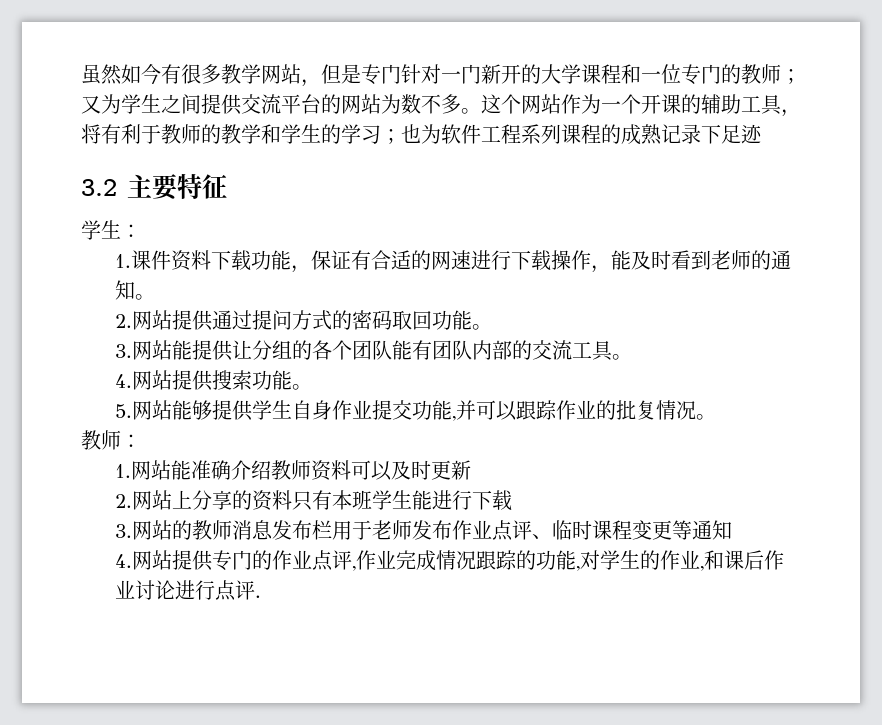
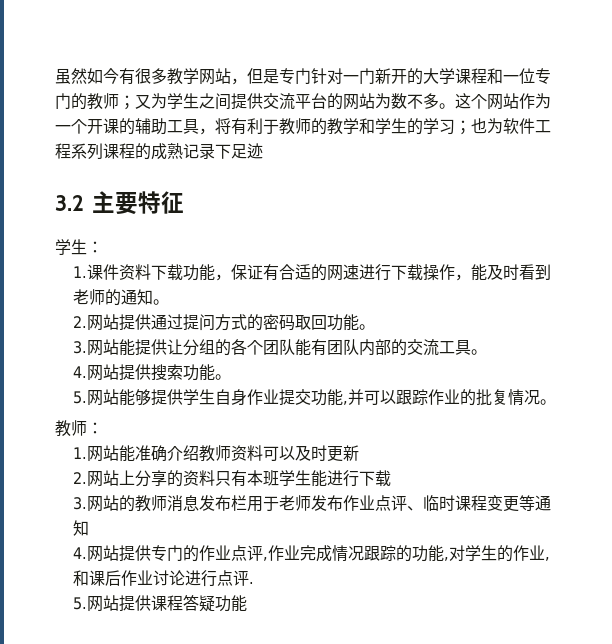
+ 5.网站提供课程答疑功能

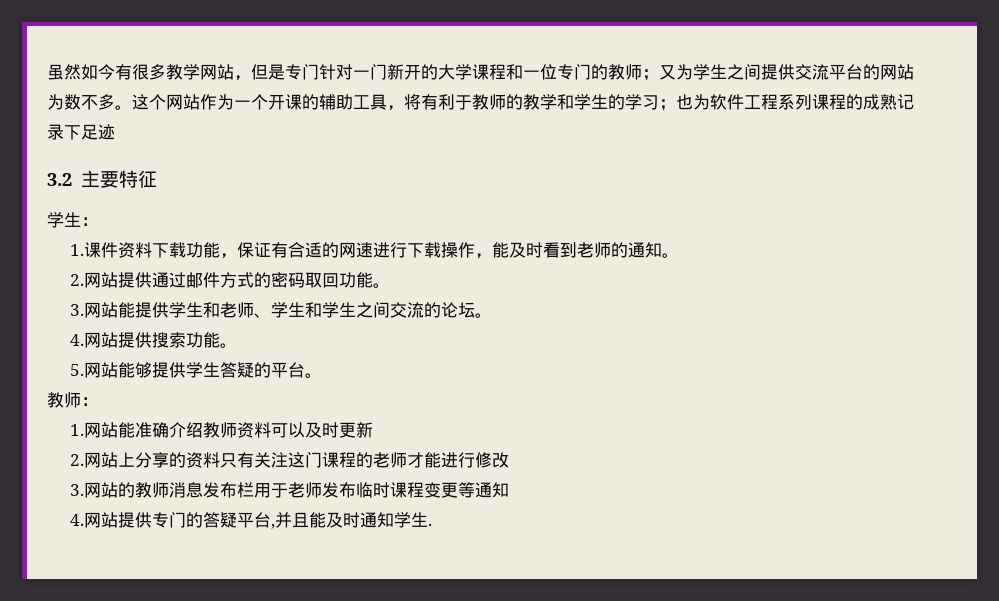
- 2.网站提供通过提问方式的密码取回功能。
+ 2.网站提供通过邮件方式的密码取回功能。
- 3.网站能提供让分组的各个团队能有团队内部的交流工具。
+ 3.网站能提供学生和老师、学生和学生之间交流的论坛。
- 5.网站能够提供学生自身作业提交功能,并可以跟踪作业的批复情况。
+ 5.网站能够提供学生答疑的平台。
- 2.网站上分享的资料只有本班学生能进行下载
+ 2.网站上分享的资料只有关注这门课程的老师才能进行修改
- 3.网站的教师消息发布栏用于老师发布作业点评、临时课程变更等通知
+ 3.网站的教师消息发布栏用于老师发布临时课程变更等通知
- 4.网站提供专门的作业点评,作业完成情况跟踪的功能,对学生的作业,和课后作业讨论进行点评.
- 5.网站提供课程答疑功能
+ 4.网站提供专门的答疑平台,并且能及时通知学生.

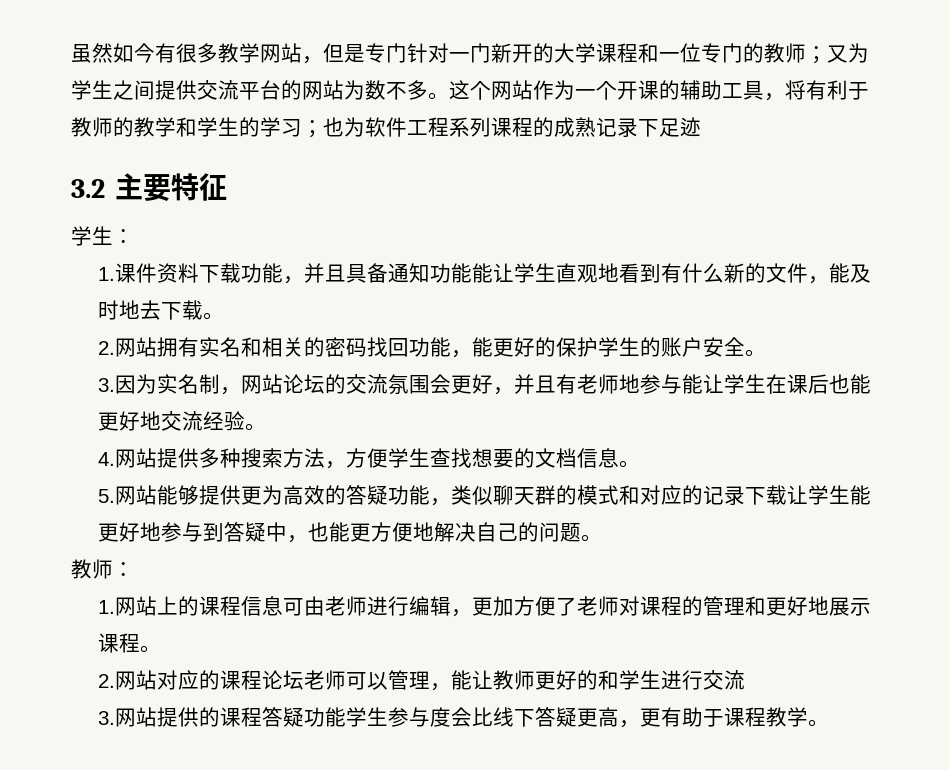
- 1.课件资料下载功能，保证有合适的网速进行下载操作，能及时看到老师的通知。
- 2.网站提供通过邮件方式的密码取回功能。
- 3.网站能提供学生和老师、学生和学生之间交流的论坛。
- 4.网站提供搜索功能。
+ 1.课件资料下载功能，并且具备通知功能能让学生直观地看到有什么新的文件，能及时地去下载。
+ 2.网站拥有实名和相关的密码找回功能，能更好的保护学生的账户安全。
+ 3.因为实名制，网站论坛的交流氛围会更好，并且有老师地参与能让学生在课后也能更好地交流经验。
+ 4.网站提供多种搜索方法，方便学生查找想要的文档信息。
- 5.网站能够提供学生答疑的平台。
+ 5.网站能够提供更为高效的答疑功能，类似聊天群的模式和对应的记录下载让学生能更好地参与到答疑中，也能更方便地解决自己的问题。
  教师：
- 1.网站能准确介绍教师资料可以及时更新
- 2.网站上分享的资料只有关注这门课程的老师才能进行修改
- 3.网站的教师消息发布栏用于老师发布临时课程变更等通知
- 4.网站提供专门的答疑平台,并且能及时通知学生.
+ 1.网站上的课程信息可由老师进行编辑，更加方便了老师对课程的管理和更好地展示课程。
+ 2.网站对应的课程论坛老师可以管理，能让教师更好的和学生进行交流
+ 3.网站提供的课程答疑功能学生参与度会比线下答疑更高，更有助于课程教学。

